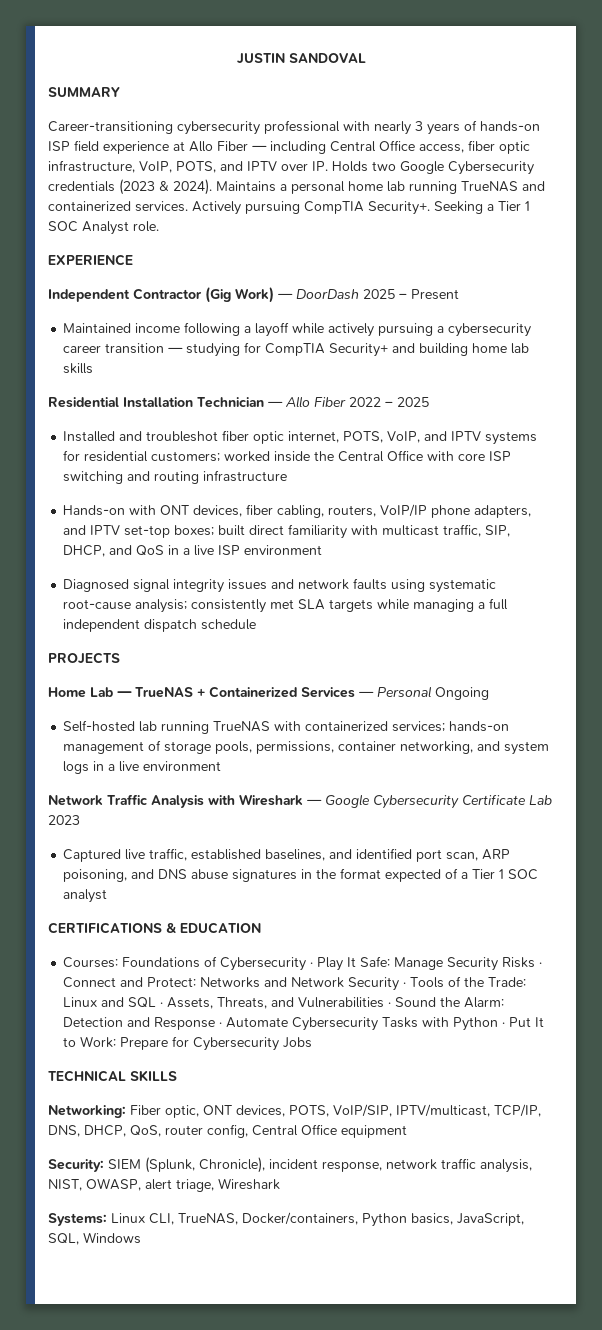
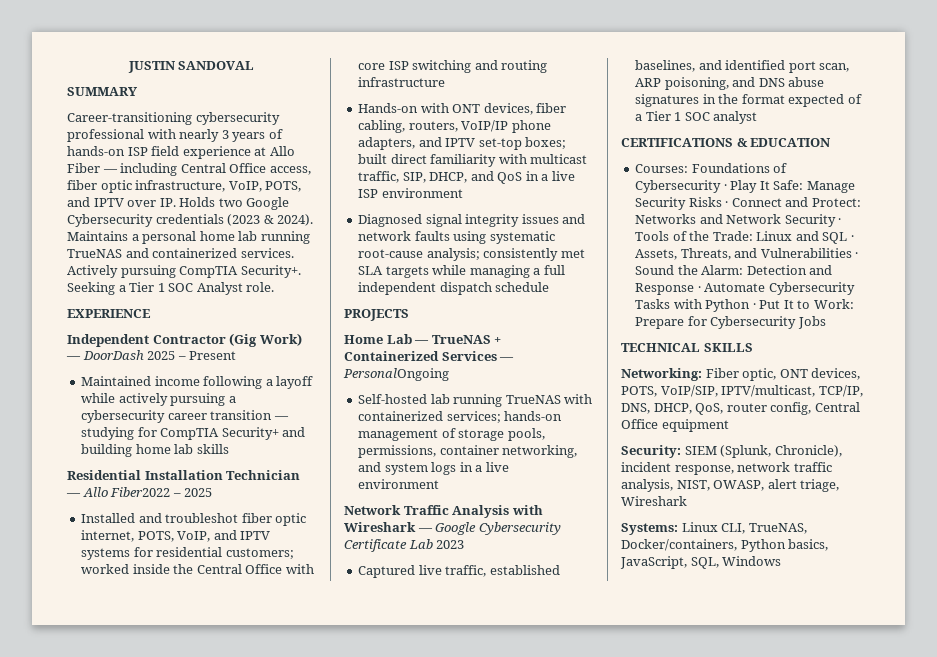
- Residential Installation Technician — Allo Fiber 2022 – 2025
+ Residential Installation Technician — Allo Fiber2022 – 2025
- Home Lab — TrueNAS + Containerized Services — Personal Ongoing
+ Home Lab — TrueNAS + Containerized Services — PersonalOngoing

